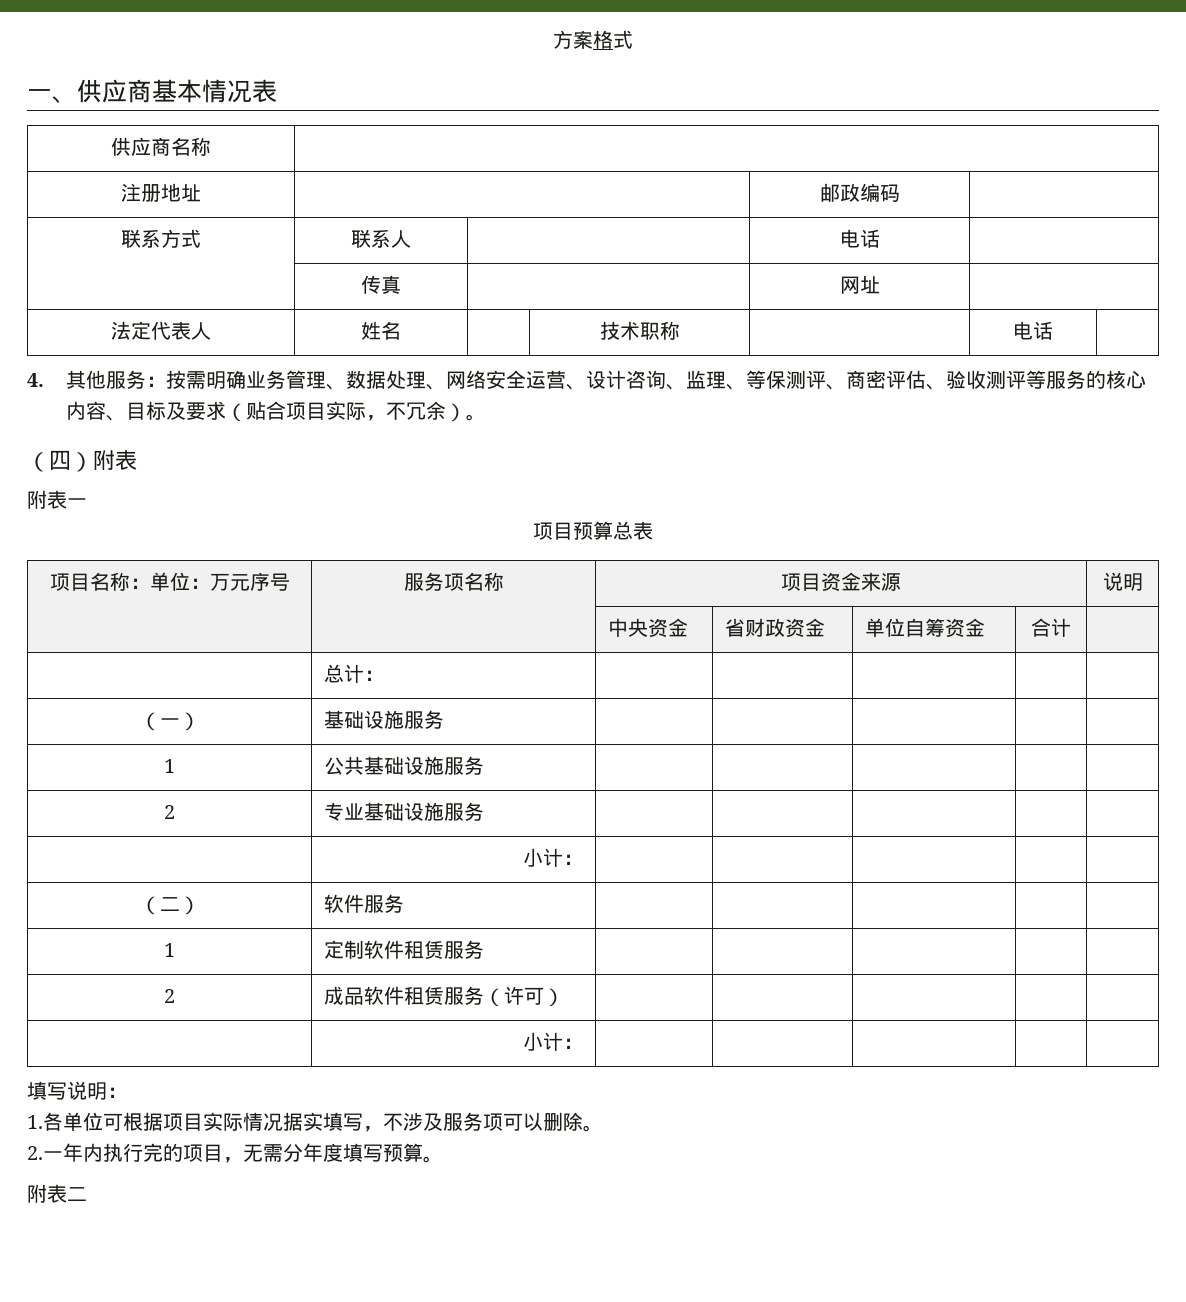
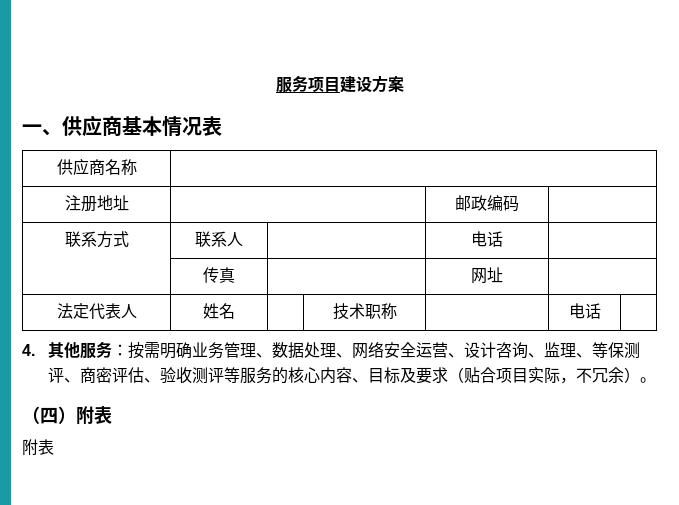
- 方案格式
+ 服务项目建设方案
  （四）附表
- 附表一
- 项目预算总表
- 项目名称：单位：万元序号 | 服务项名称 | 项目资金来源 | 说明
- | | 中央资金 | 省财政资金 | 单位自筹资金 | 合计 |
- | 总计： | | | | |
- （一） | 基础设施服务 | | | | |
- 1 | 公共基础设施服务 | | | | |
- 2 | 专业基础设施服务 | | | | |
- | 小计： | | | | |
- （二） | 软件服务 | | | | |
- 1 | 定制软件租赁服务 | | | | |
- 2 | 成品软件租赁服务（许可） | | | | |
- | 小计： | | | | |
- 填写说明：
- 1.各单位可根据项目实际情况据实填写，不涉及服务项可以删除。
- 2.一年内执行完的项目，无需分年度填写预算。
- 附表二
+ 附表

